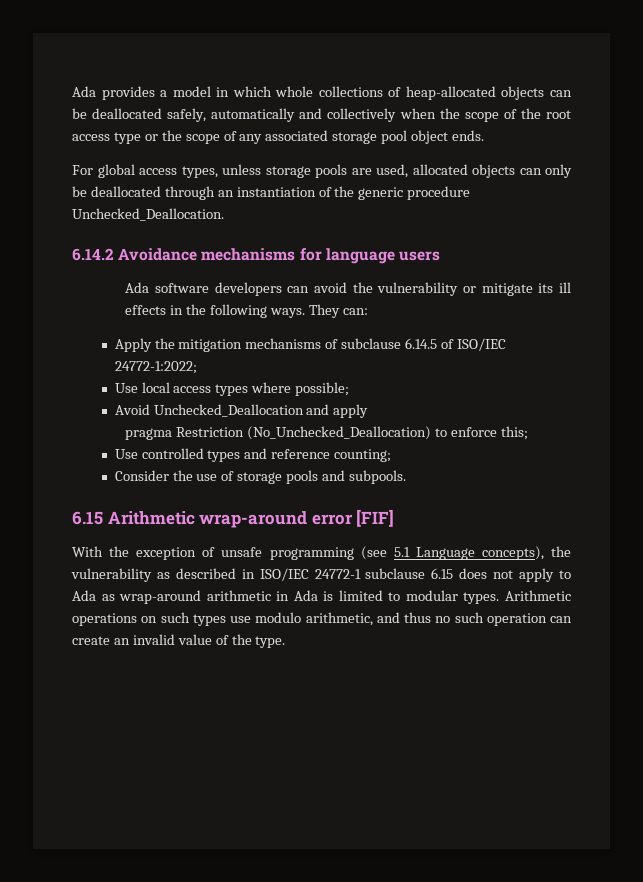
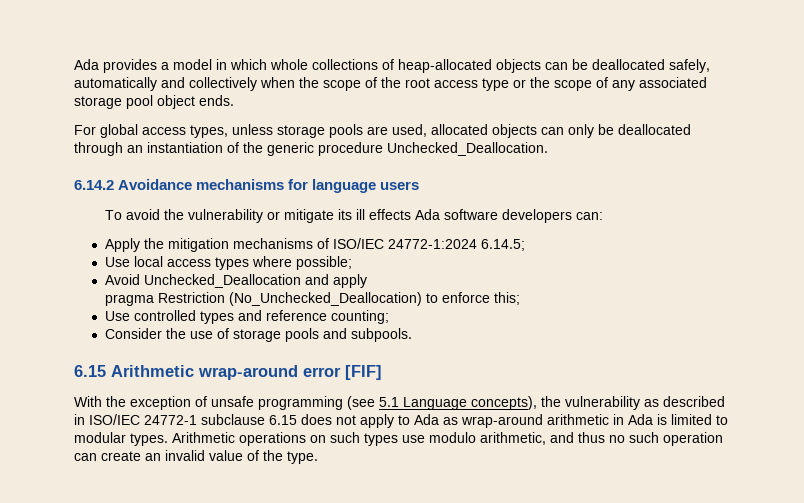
- Ada software developers can avoid the vulnerability or mitigate its ill effects in the following ways. They can:
+ To avoid the vulnerability or mitigate its ill effects Ada software developers can:
- Apply the mitigation mechanisms of subclause 6.14.5 of ISO/IEC 24772-1:2022;
+ Apply the mitigation mechanisms of ISO/IEC 24772-1:2024 6.14.5;

